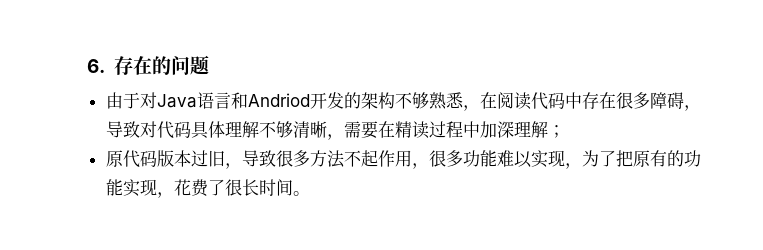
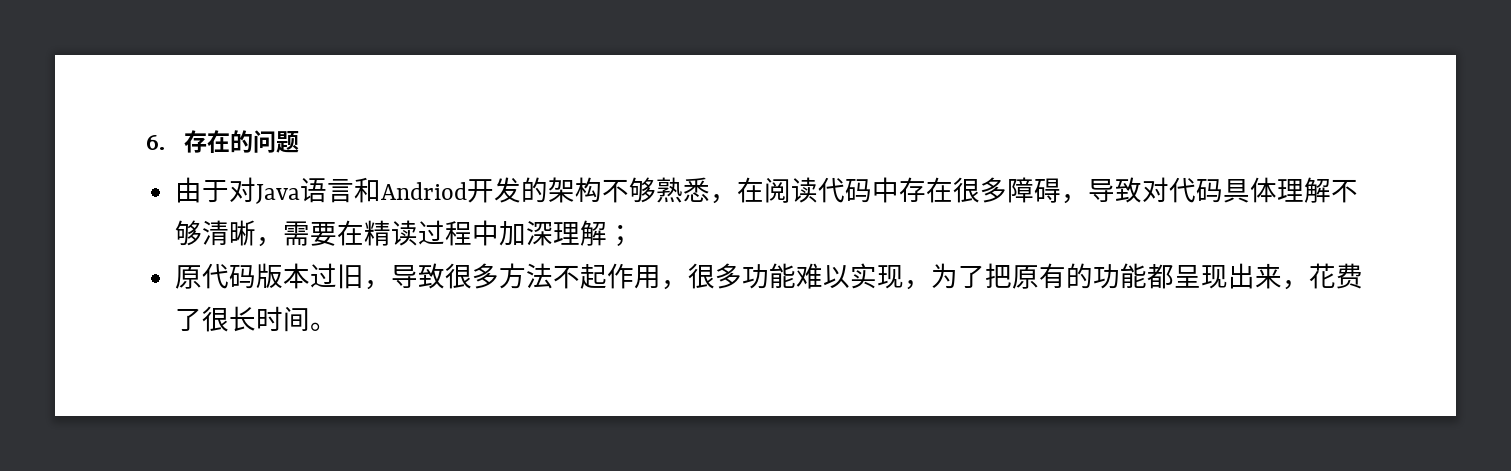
- 原代码版本过旧，导致很多方法不起作用，很多功能难以实现，为了把原有的功能实现，花费了很长时间。
+ 原代码版本过旧，导致很多方法不起作用，很多功能难以实现，为了把原有的功能都呈现出来，花费了很长时间。

